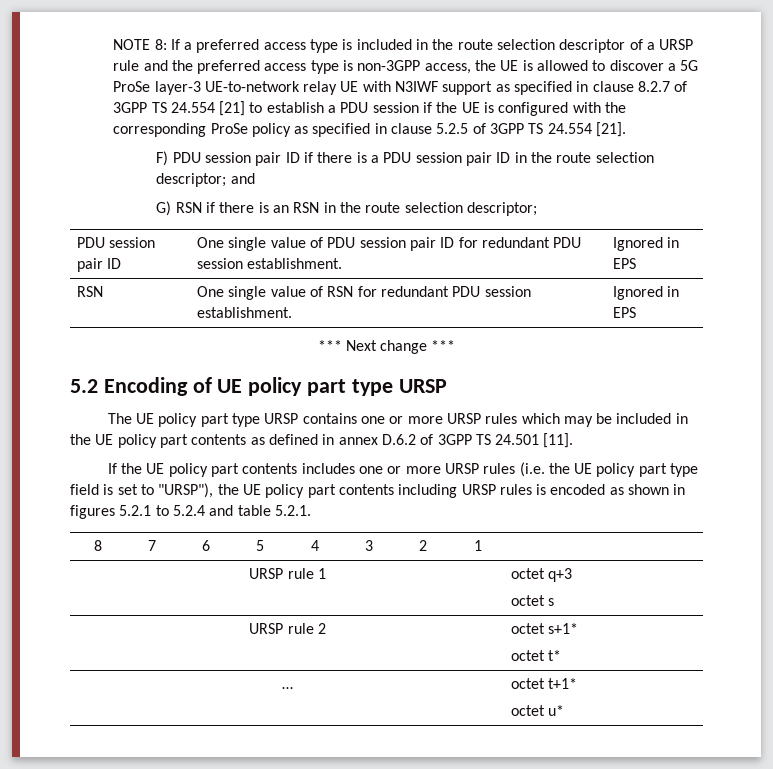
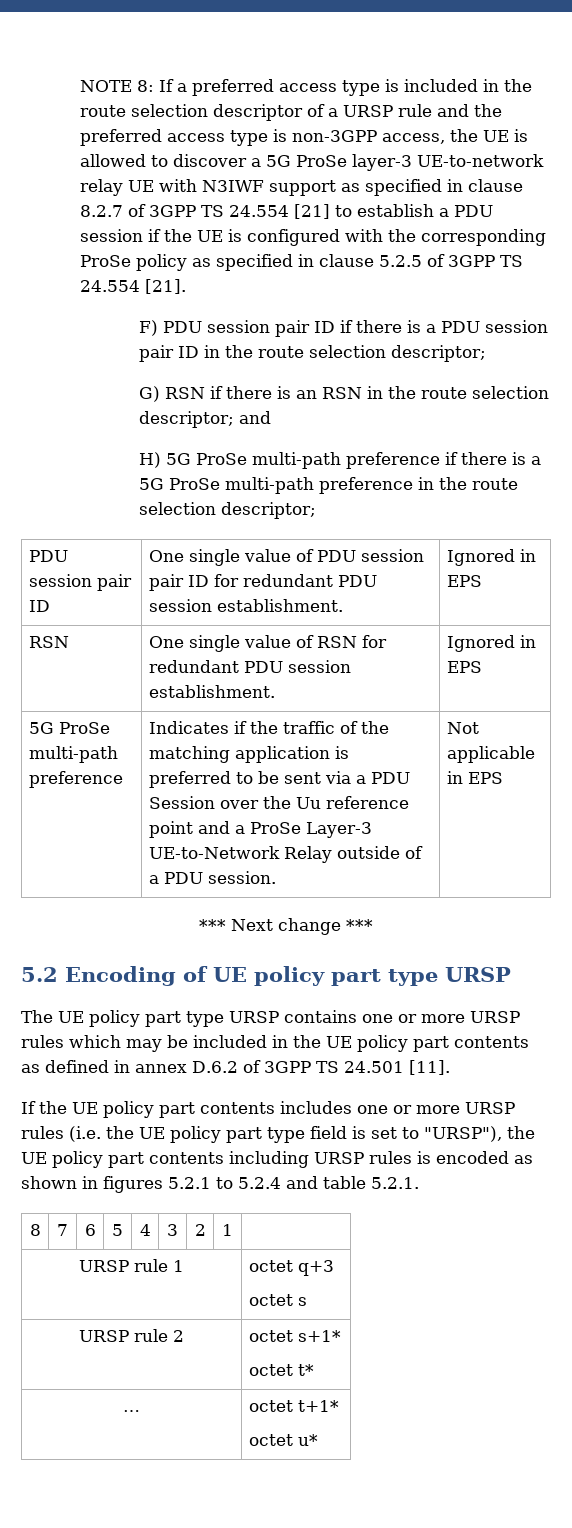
- F) PDU session pair ID if there is a PDU session pair ID in the route selection descriptor; and
+ F) PDU session pair ID if there is a PDU session pair ID in the route selection descriptor;
- G) RSN if there is an RSN in the route selection descriptor;
+ G) RSN if there is an RSN in the route selection descriptor; and
+ H) 5G ProSe multi-path preference if there is a 5G ProSe multi-path preference in the route selection descriptor;
+ 5G ProSe multi-path preference | Indicates if the traffic of the matching application is preferred to be sent via a PDU Session over the Uu reference point and a ProSe Layer-3 UE-to-Network Relay outside of a PDU session. | Not applicable in EPS

